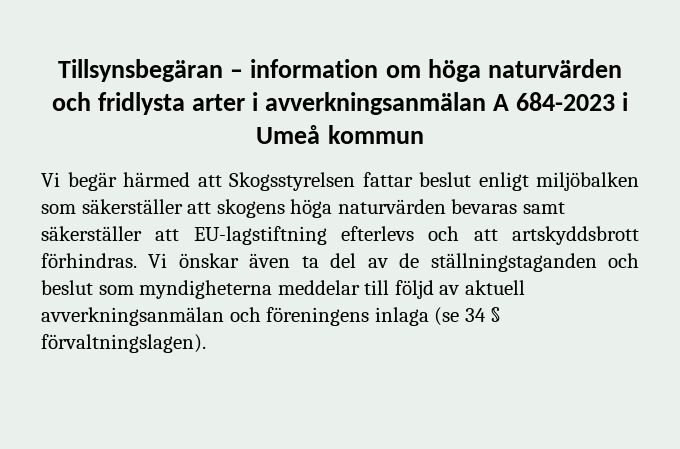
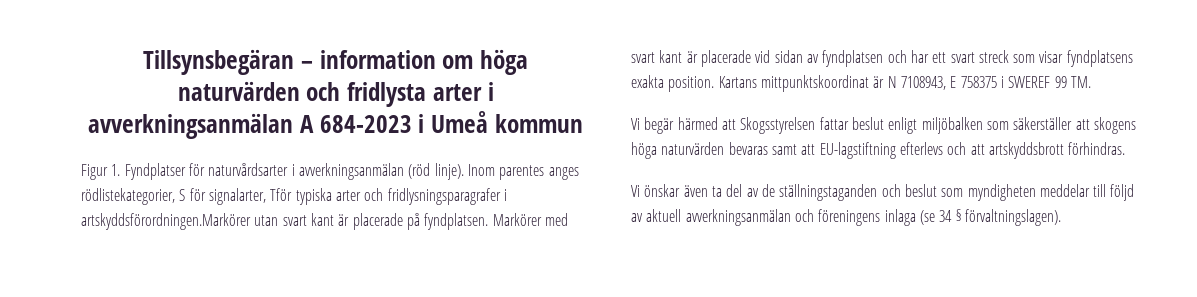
+ Figur 1. Fyndplatser för naturvårdsarter i avverkningsanmälan (röd linje). Inom parentes anges rödlistekategorier, S för signalarter, Tför typiska arter och fridlysningsparagrafer i artskyddsförordningen.Markörer utan svart kant är placerade på fyndplatsen. Markörer med svart kant är placerade vid sidan av fyndplatsen och har ett svart streck som visar fyndplatsens exakta position. Kartans mittpunktskoordinat är N 7108943, E 758375 i SWEREF 99 TM.
- Vi begär härmed att Skogsstyrelsen fattar beslut enligt miljöbalken som säkerställer att skogens höga naturvärden bevaras samt säkerställer att EU-lagstiftning efterlevs och att artskyddsbrott förhindras. Vi önskar även ta del av de ställningstaganden och beslut som myndigheterna meddelar till följd av aktuell avverkningsanmälan och föreningens inlaga (se 34 § förvaltningslagen).
+ Vi begär härmed att Skogsstyrelsen fattar beslut enligt miljöbalken som säkerställer att skogens höga naturvärden bevaras samt att EU-lagstiftning efterlevs och att artskyddsbrott förhindras.
+ Vi önskar även ta del av de ställningstaganden och beslut som myndigheten meddelar till följd av aktuell avverkningsanmälan och föreningens inlaga (se 34 § förvaltningslagen).

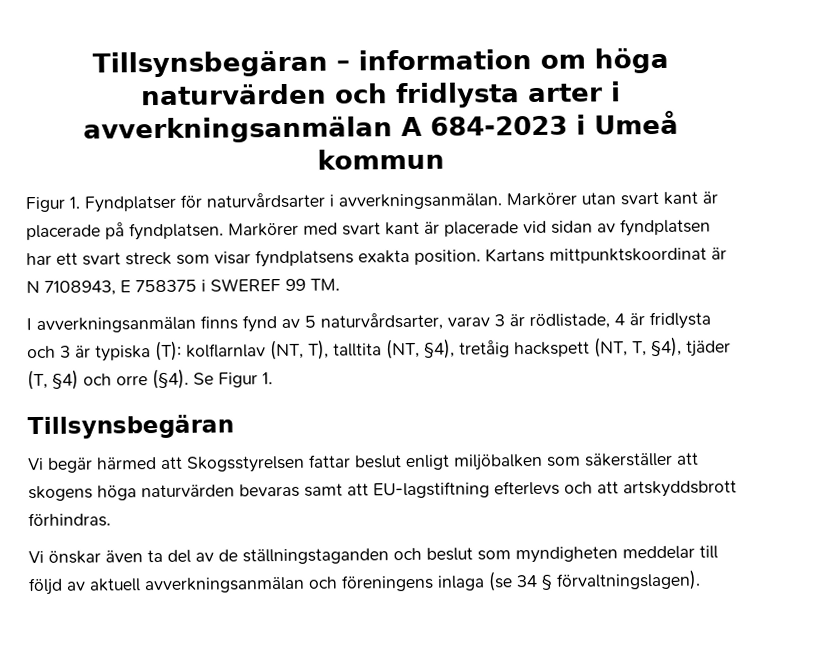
- Figur 1. Fyndplatser för naturvårdsarter i avverkningsanmälan (röd linje). Inom parentes anges rödlistekategorier, S för signalarter, Tför typiska arter och fridlysningsparagrafer i artskyddsförordningen.Markörer utan svart kant är placerade på fyndplatsen.
+ Figur 1. Fyndplatser för naturvårdsarter i avverkningsanmälan. Markörer utan svart kant är placerade på fyndplatsen.
- Markörer med svart kant är placerade vid sidan av fyndplatsen och har ett svart streck som visar fyndplatsens exakta position.
+ Markörer med svart kant är placerade vid sidan av fyndplatsen har ett svart streck som visar fyndplatsens exakta position.
+ I avverkningsanmälan finns fynd av 5 naturvårdsarter, varav 3 är rödlistade, 4 är fridlysta och 3 är typiska (T): kolflarnlav (NT, T), talltita (NT, §4), tretåig hackspett (NT, T, §4), tjäder (T, §4) och orre (§4). Se Figur 1.
+ Tillsynsbegäran

